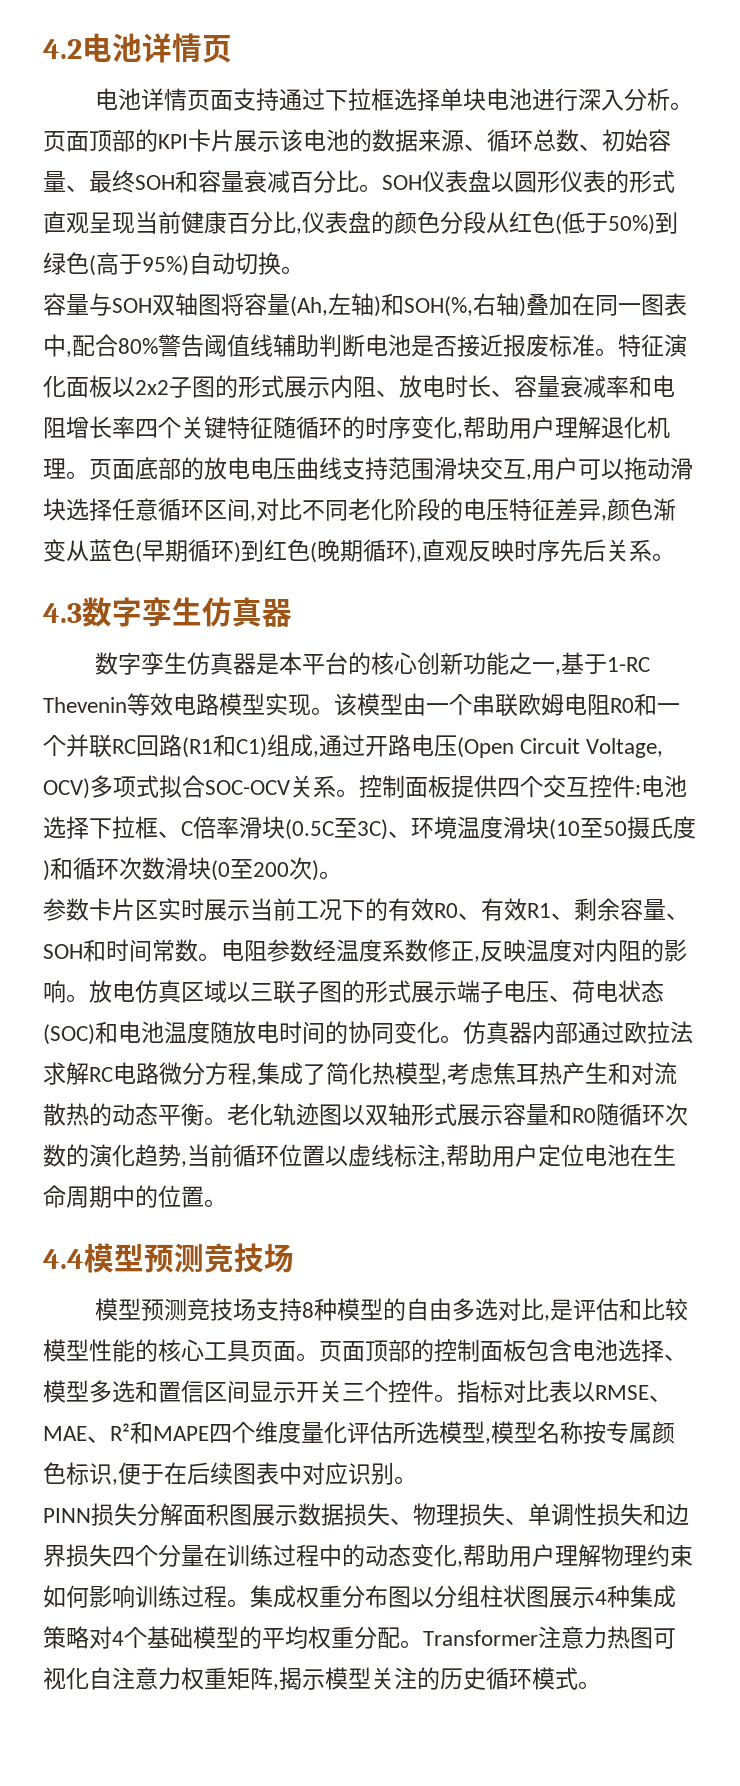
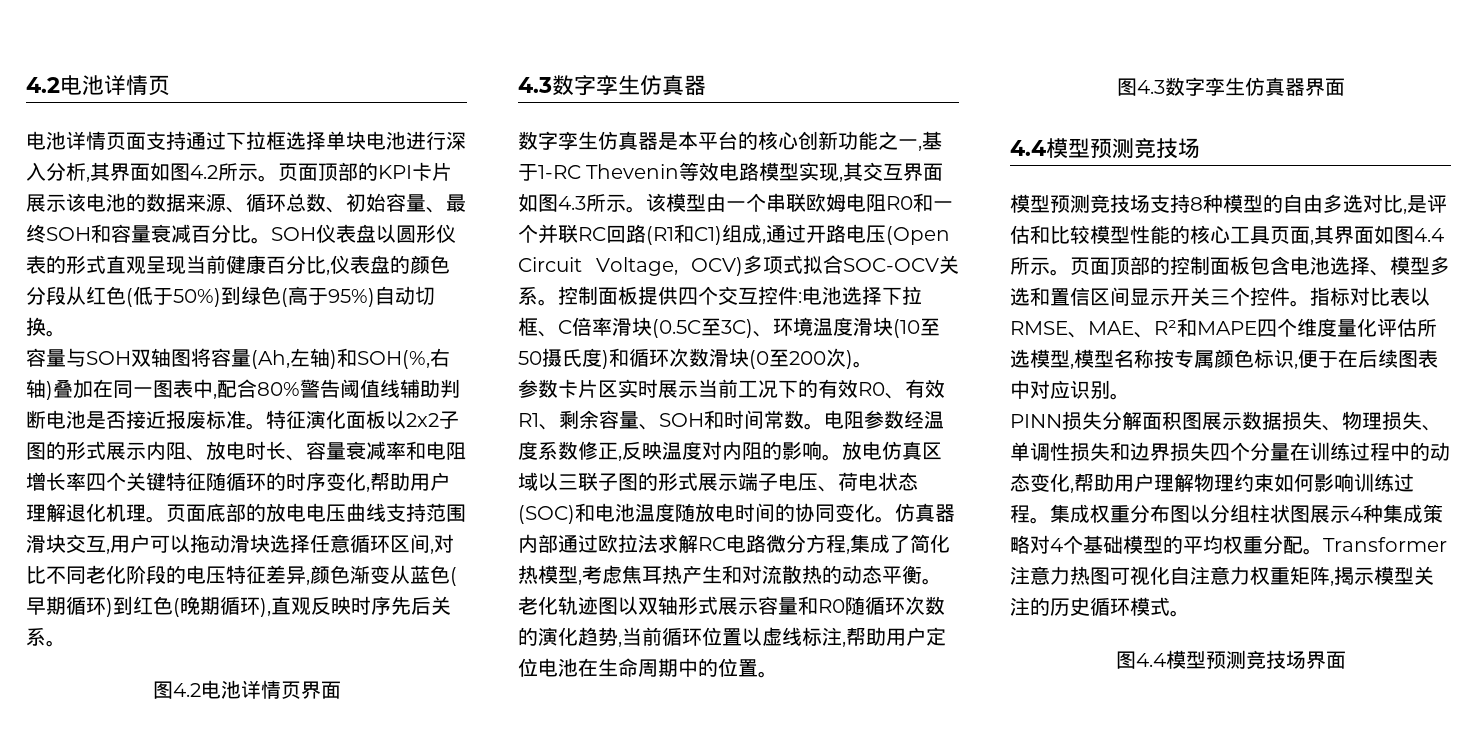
- 电池详情页面支持通过下拉框选择单块电池进行深入分析。
+ 电池详情页面支持通过下拉框选择单块电池进行深入分析,其界面如图4.2所示。
+ 图4.2电池详情页界面
- 数字孪生仿真器是本平台的核心创新功能之一,基于1-RC Thevenin等效电路模型实现。
+ 数字孪生仿真器是本平台的核心创新功能之一,基于1-RC Thevenin等效电路模型实现,其交互界面如图4.3所示。
+ 图4.3数字孪生仿真器界面
- 模型预测竞技场支持8种模型的自由多选对比,是评估和比较模型性能的核心工具页面。
+ 模型预测竞技场支持8种模型的自由多选对比,是评估和比较模型性能的核心工具页面,其界面如图4.4所示。
+ 图4.4模型预测竞技场界面

